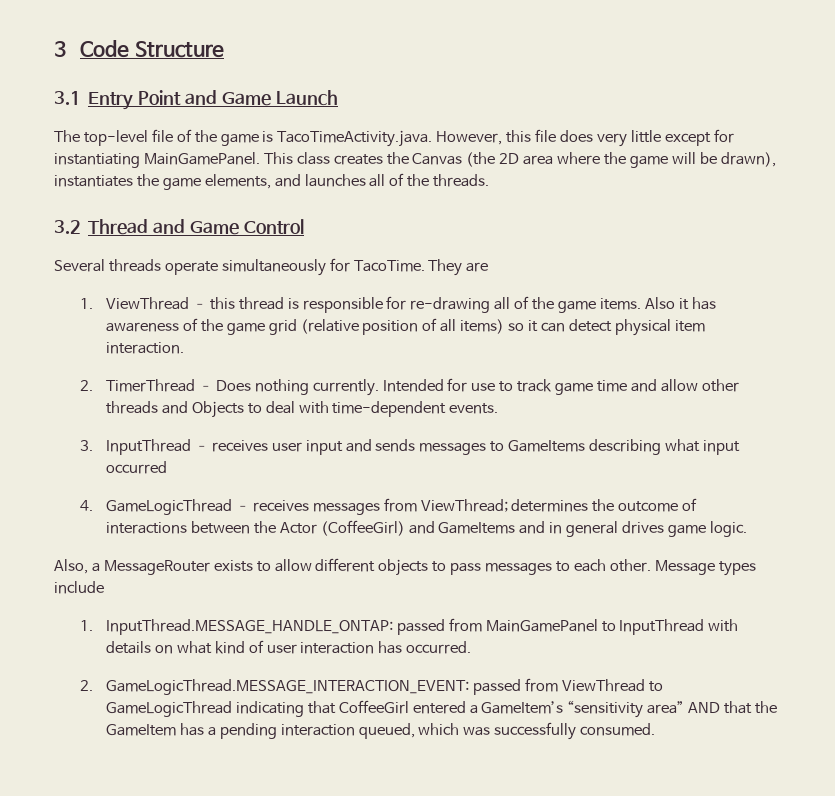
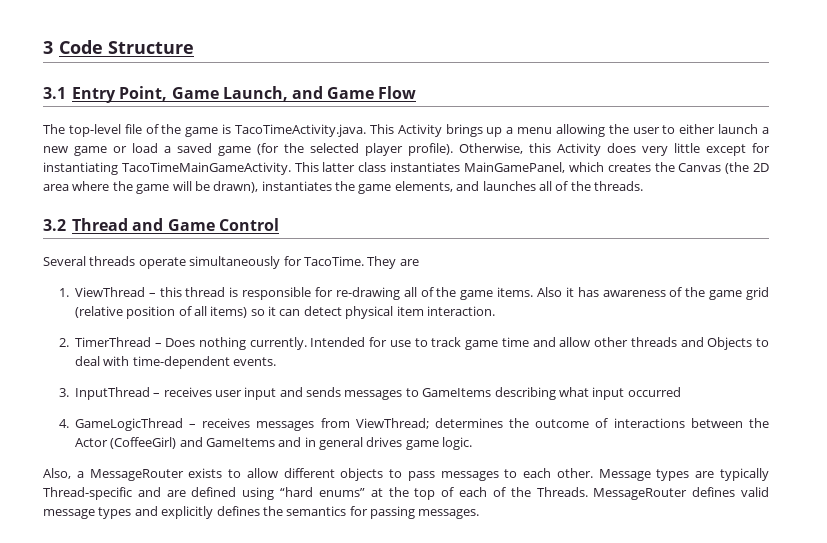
- 3.1 Entry Point and Game Launch
+ 3.1 Entry Point, Game Launch, and Game Flow
- The top-level file of the game is TacoTimeActivity.java. However, this file does very little except for instantiating MainGamePanel. This class creates the Canvas (the 2D area where the game will be drawn), instantiates the game elements, and launches all of the threads.
+ The top-level file of the game is TacoTimeActivity.java. This Activity brings up a menu allowing the user to either launch a new game or load a saved game (for the selected player profile). Otherwise, this Activity does very little except for instantiating TacoTimeMainGameActivity. This latter class instantiates MainGamePanel, which creates the Canvas (the 2D area where the game will be drawn), instantiates the game elements, and launches all of the threads.
- Message types include
- 1. InputThread.MESSAGE_HANDLE_ONTAP: passed from MainGamePanel to InputThread with details on what kind of user interaction has occurred.
- 2. GameLogicThread.MESSAGE_INTERACTION_EVENT: passed from ViewThread to GameLogicThread indicating that CoffeeGirl entered a GameItem’s “sensitivity area” AND that the GameItem has a pending interaction queued, which was successfully consumed.
+ Message types are typically Thread-specific and are defined using “hard enums” at the top of each of the Threads. MessageRouter defines valid message types and explicitly defines the semantics for passing messages.

